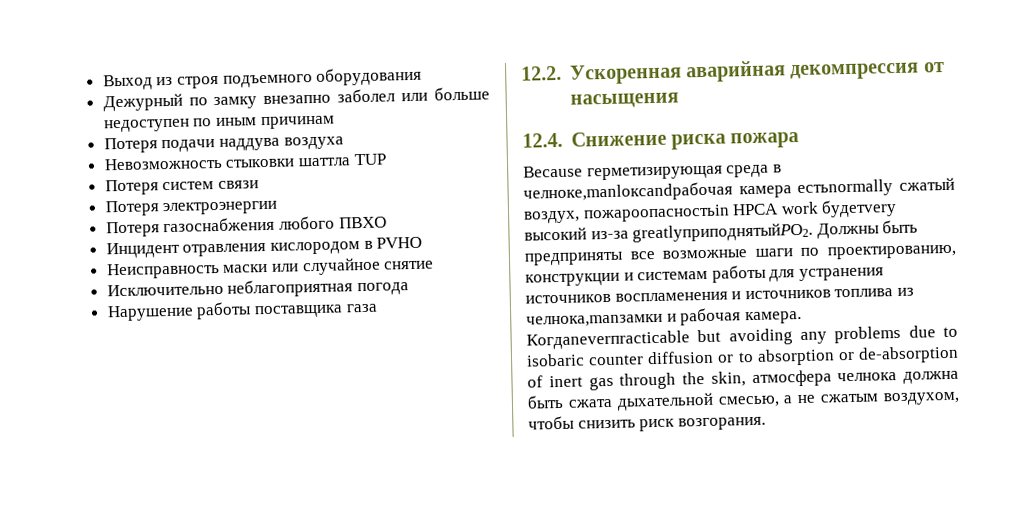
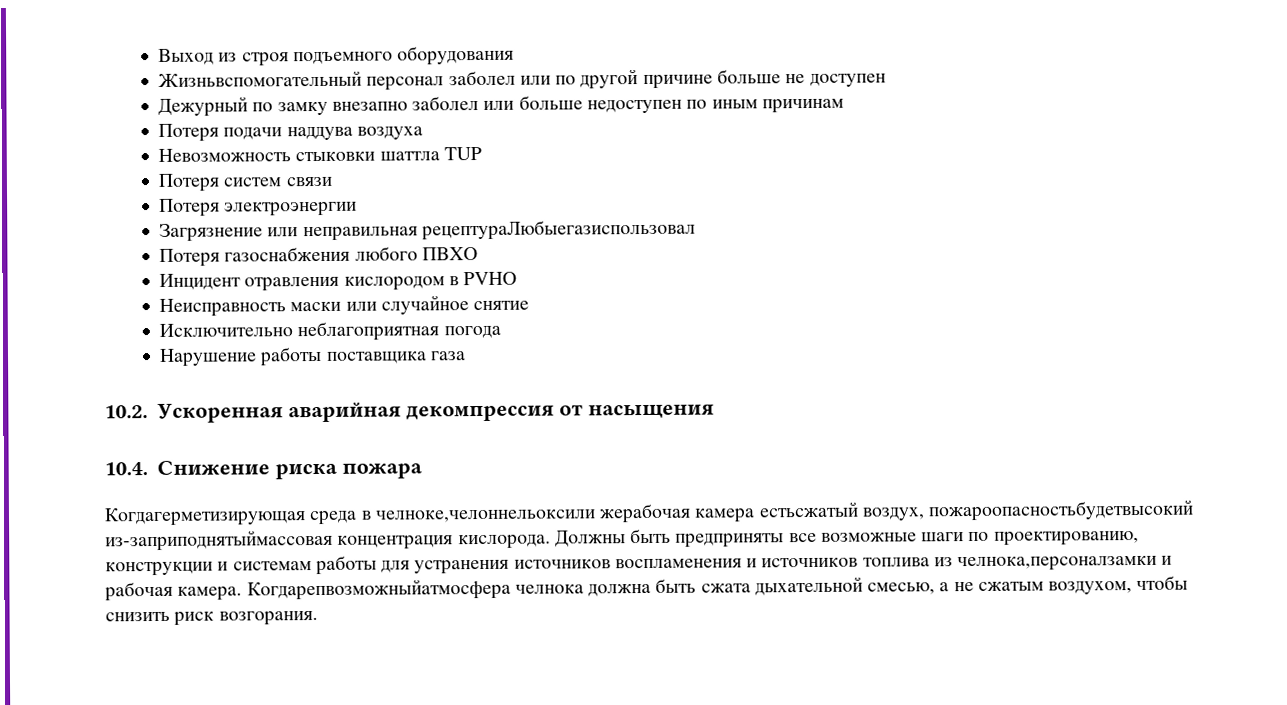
+ Жизньвспомогательный персонал заболел или по другой причине больше не доступен
+ Загрязнение или неправильная рецептураЛюбыегазиспользовал
- 12.2. Ускоренная аварийная декомпрессия от насыщения
+ 10.2. Ускоренная аварийная декомпрессия от насыщения
- 12.4. Снижение риска пожара
+ 10.4. Снижение риска пожара
- Because герметизирующая среда в челноке,manlоксandрабочая камера естьnormally сжатый воздух, пожароопасностьin HPCA work будетvery высокий из-за greatlyприподнятыйPO2.
+ Когдагерметизирующая среда в челноке,челоннельоксили жерабочая камера естьсжатый воздух, пожароопасностьбудетвысокий из-заприподнятыймассовая концентрация кислорода.
- Должны быть предприняты все возможные шаги по проектированию, конструкции и системам работы для устранения источников воспламенения и источников топлива из челнока,manзамки и рабочая камера.
+ Должны быть предприняты все возможные шаги по проектированию, конструкции и системам работы для устранения источников воспламенения и источников топлива из челнока,персоналзамки и рабочая камера.
- Когдаneverпracticable but avoiding any problems due to isobaric counter diffusion or to absorption or de-absorption of inert gas through the skin, атмосфера челнока должна быть сжата дыхательной смесью, а не сжатым воздухом, чтобы снизить риск возгорания.
+ Когдарепвозможныйатмосфера челнока должна быть сжата дыхательной смесью, а не сжатым воздухом, чтобы снизить риск возгорания.

